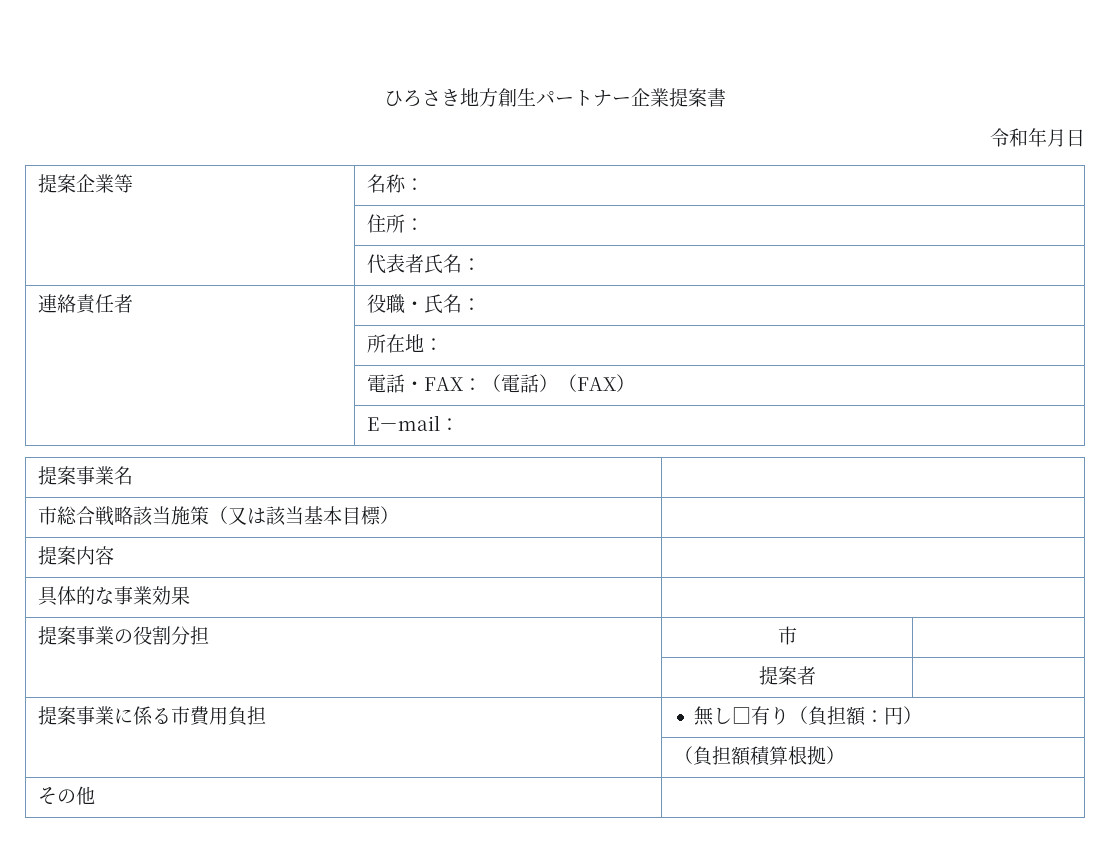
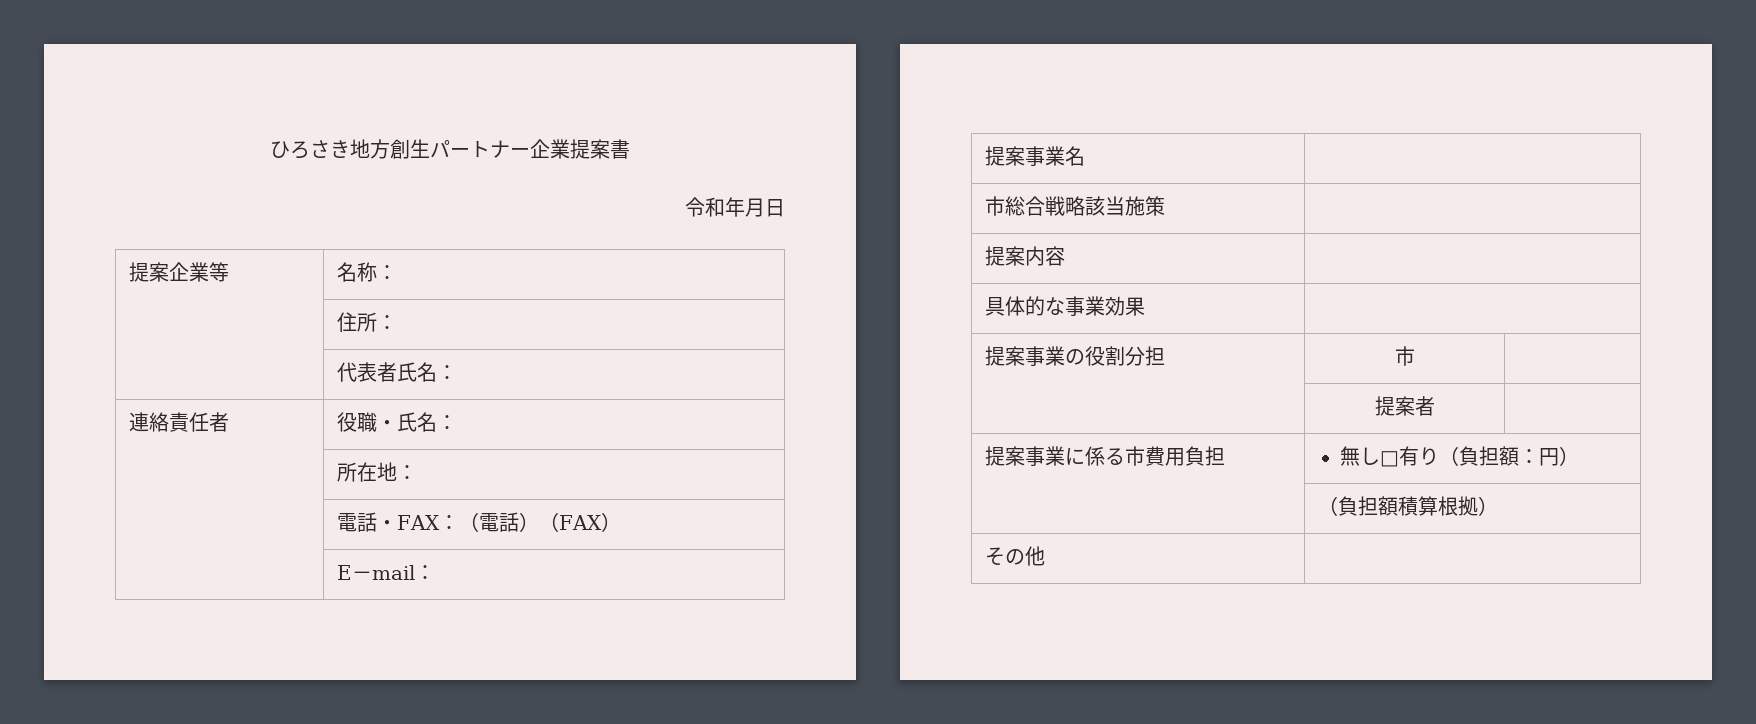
- 市総合戦略該当施策（又は該当基本目標） |
+ 市総合戦略該当施策 |

